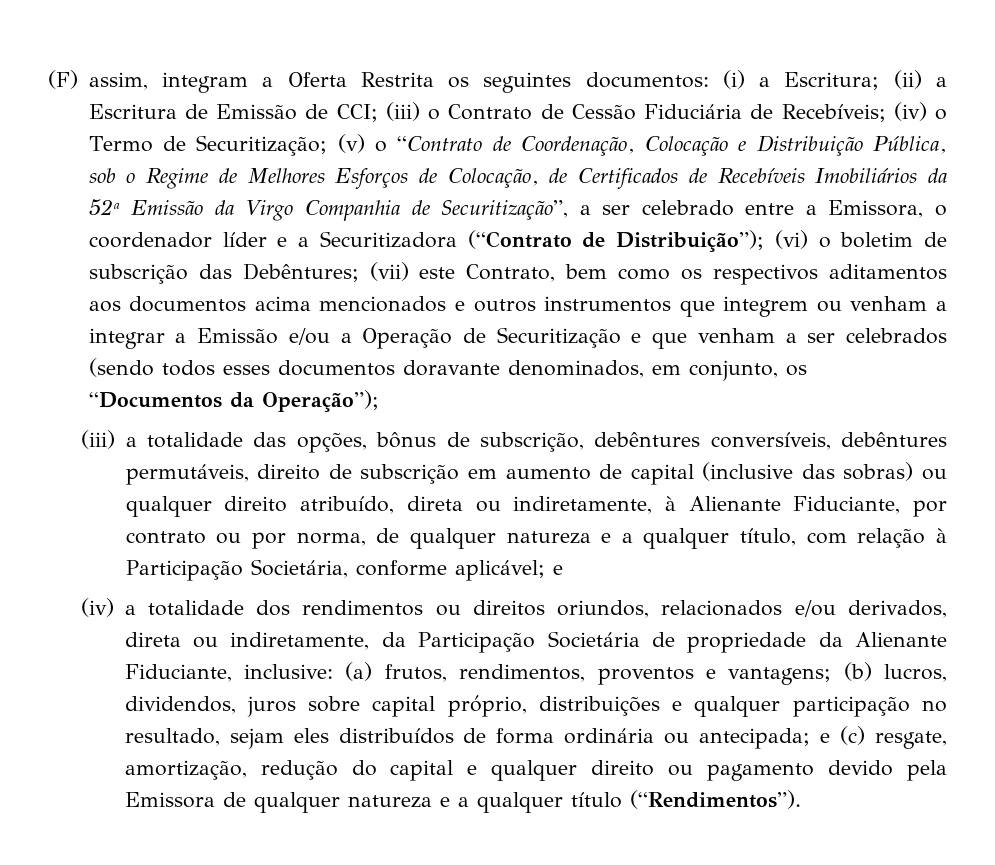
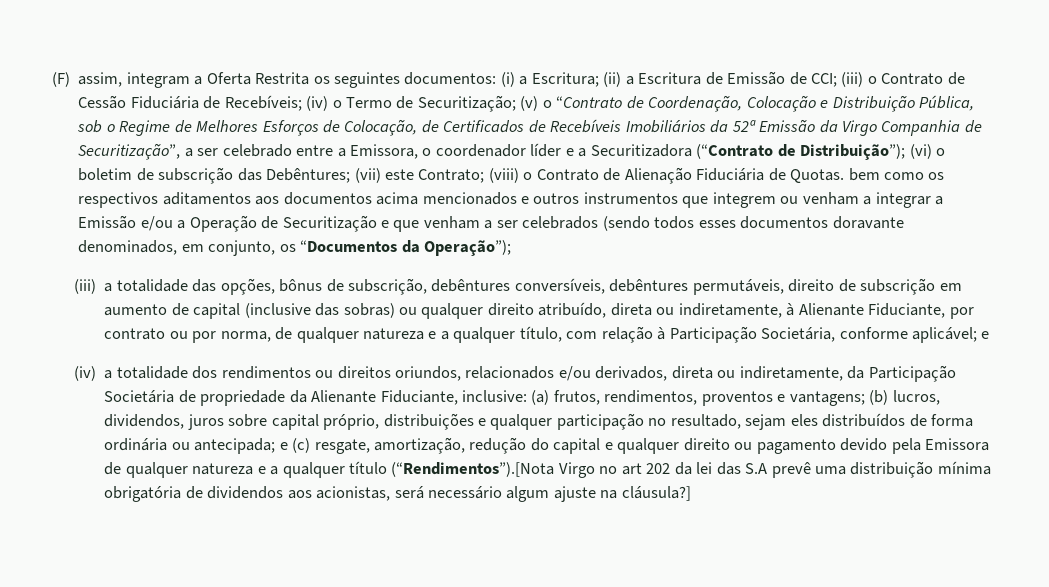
- (vii) este Contrato, bem como os respectivos aditamentos aos documentos acima mencionados e outros instrumentos que integrem ou venham a integrar a Emissão e/ou a Operação de Securitização e que venham a ser celebrados (sendo todos esses documentos doravante denominados, em conjunto, os “Documentos da Operação”);
+ (vii) este Contrato; (viii) o Contrato de Alienação Fiduciária de Quotas. bem como os respectivos aditamentos aos documentos acima mencionados e outros instrumentos que integrem ou venham a integrar a Emissão e/ou a Operação de Securitização e que venham a ser celebrados (sendo todos esses documentos doravante denominados, em conjunto, os “Documentos da Operação”);
- e (c) resgate, amortização, redução do capital e qualquer direito ou pagamento devido pela Emissora de qualquer natureza e a qualquer título (“Rendimentos”).
+ e (c) resgate, amortização, redução do capital e qualquer direito ou pagamento devido pela Emissora de qualquer natureza e a qualquer título (“Rendimentos”).[Nota Virgo no art 202 da lei das S.A prevê uma distribuição mínima obrigatória de dividendos aos acionistas, será necessário algum ajuste na cláusula?]

